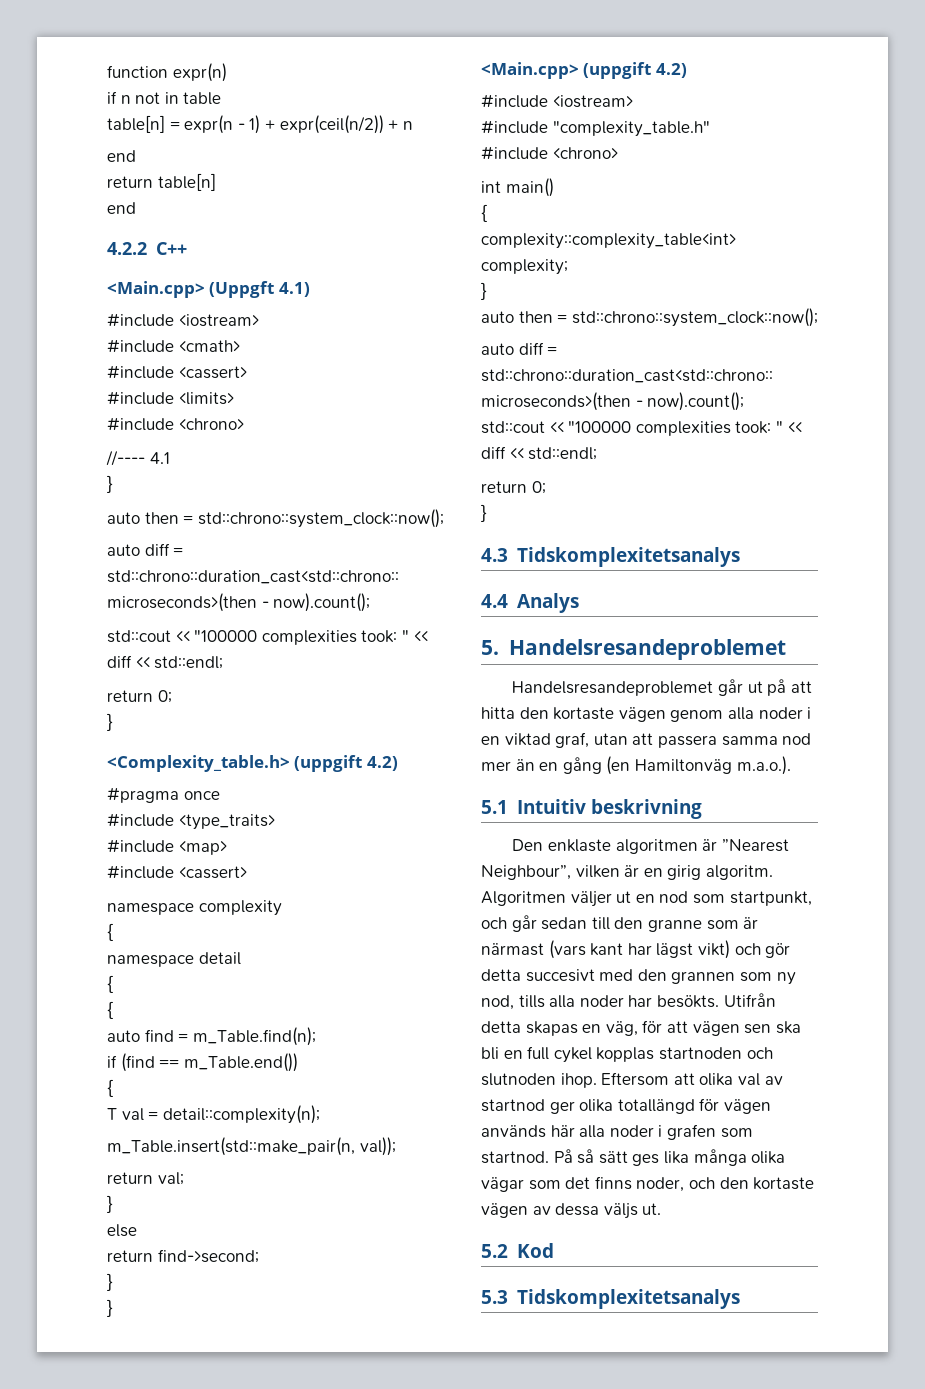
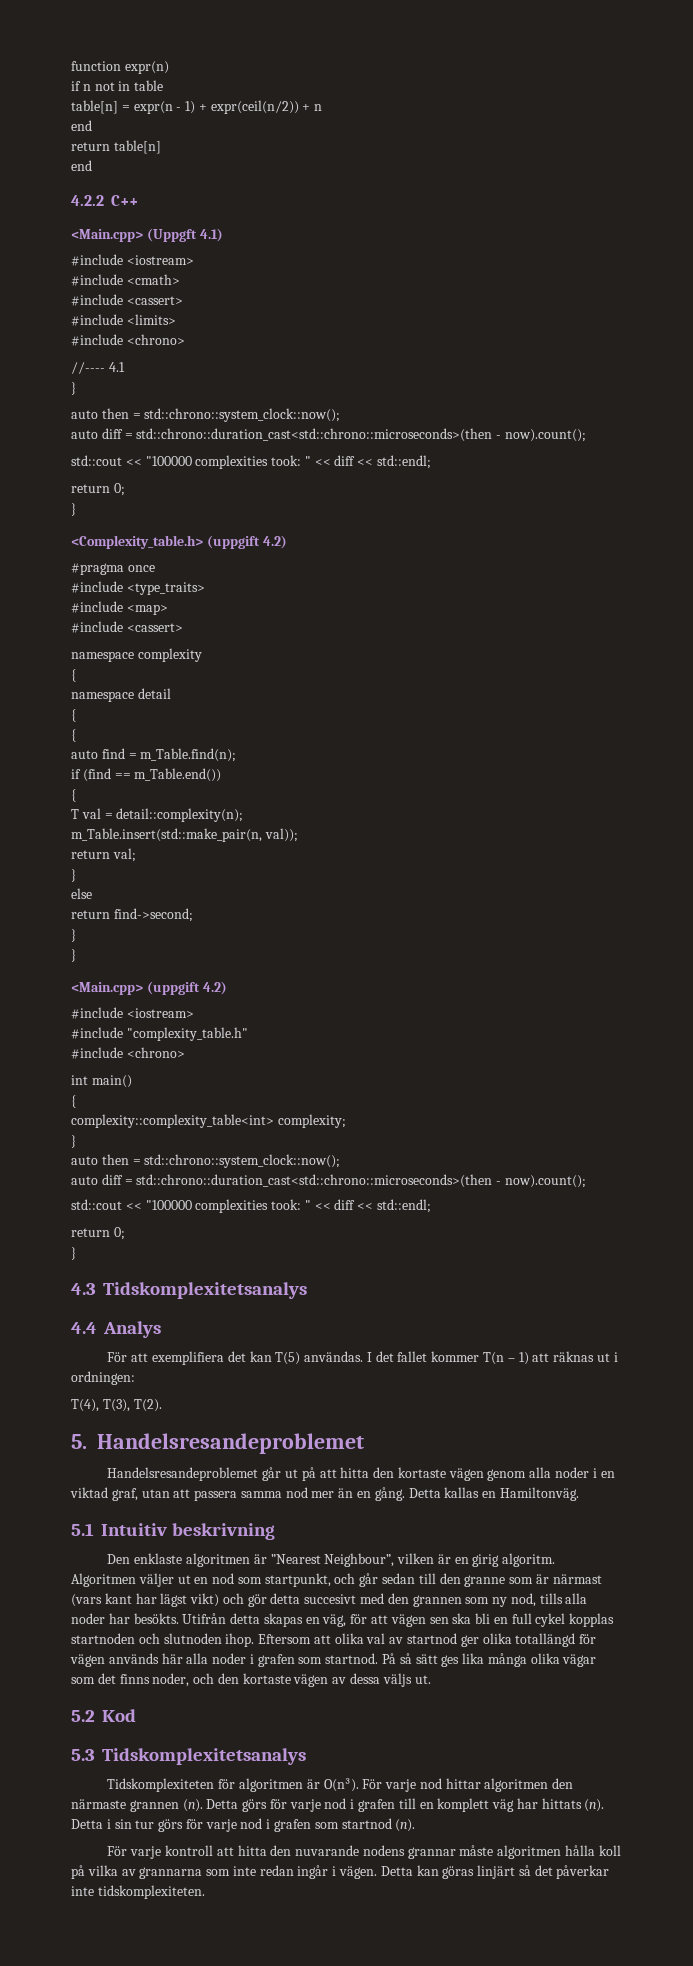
+ För att exemplifiera det kan T(5) användas. I det fallet kommer T(n – 1) att räknas ut i ordningen:
+ T(4), T(3), T(2).
- Handelsresandeproblemet går ut på att hitta den kortaste vägen genom alla noder i en viktad graf, utan att passera samma nod mer än en gång (en Hamiltonväg m.a.o.).
+ Handelsresandeproblemet går ut på att hitta den kortaste vägen genom alla noder i en viktad graf, utan att passera samma nod mer än en gång. Detta kallas en Hamiltonväg.
+ Tidskomplexiteten för algoritmen är O(n³). För varje nod hittar algoritmen den närmaste grannen (n). Detta görs för varje nod i grafen till en komplett väg har hittats (n). Detta i sin tur görs för varje nod i grafen som startnod (n).
+ För varje kontroll att hitta den nuvarande nodens grannar måste algoritmen hålla koll på vilka av grannarna som inte redan ingår i vägen. Detta kan göras linjärt så det påverkar inte tidskomplexiteten.

